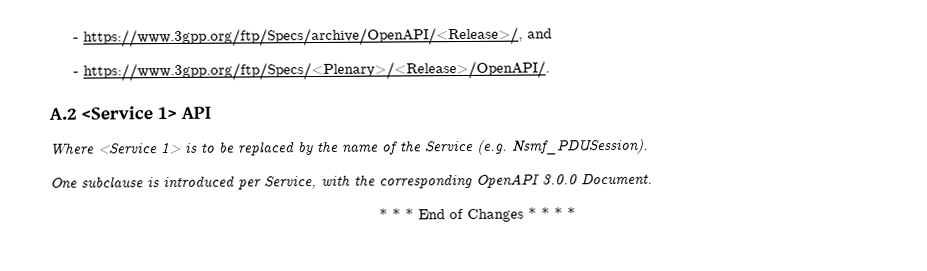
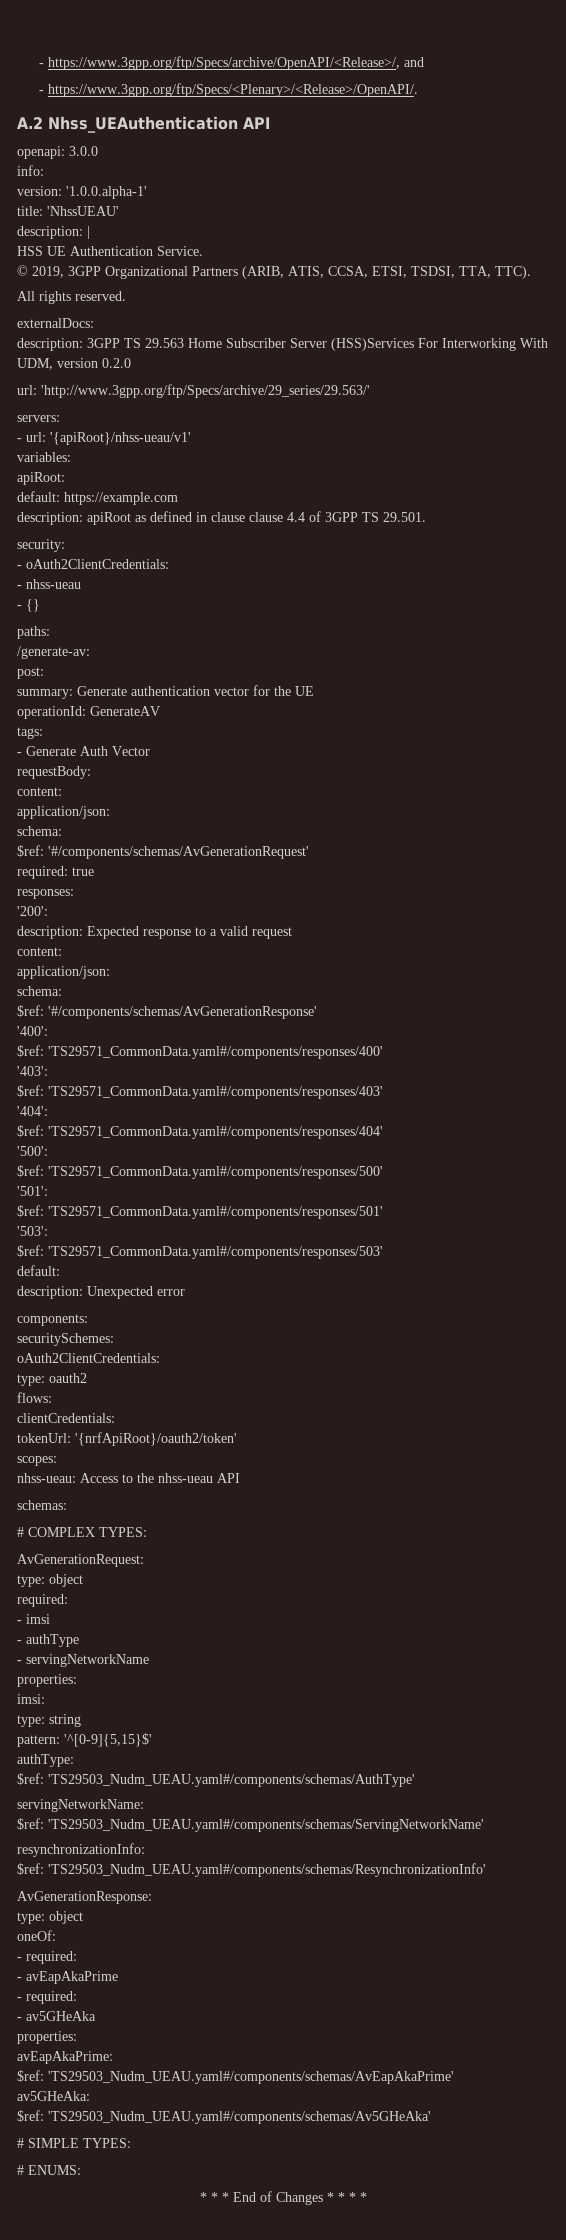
- A.2 <Service 1> API
- Where <Service 1> is to be replaced by the name of the Service (e.g. Nsmf_PDUSession).
- One subclause is introduced per Service, with the corresponding OpenAPI 3.0.0 Document.
+ A.2 Nhss_UEAuthentication API
+ openapi: 3.0.0
+ info:
+ version: '1.0.0.alpha-1'
+ title: 'NhssUEAU'
+ description: |
+ HSS UE Authentication Service.
+ © 2019, 3GPP Organizational Partners (ARIB, ATIS, CCSA, ETSI, TSDSI, TTA, TTC).
+ All rights reserved.
+ externalDocs:
+ description: 3GPP TS 29.563 Home Subscriber Server (HSS)Services For Interworking With UDM, version 0.2.0
+ url: 'http://www.3gpp.org/ftp/Specs/archive/29_series/29.563/'
+ servers:
+ - url: '{apiRoot}/nhss-ueau/v1'
+ variables:
+ apiRoot:
+ default: https://example.com
+ description: apiRoot as defined in clause clause 4.4 of 3GPP TS 29.501.
+ security:
+ - oAuth2ClientCredentials:
+ - nhss-ueau
+ - {}
+ paths:
+ /generate-av:
+ post:
+ summary: Generate authentication vector for the UE
+ operationId: GenerateAV
+ tags:
+ - Generate Auth Vector
+ requestBody:
+ content:
+ application/json:
+ schema:
+ $ref: '#/components/schemas/AvGenerationRequest'
+ required: true
+ responses:
+ '200':
+ description: Expected response to a valid request
+ content:
+ application/json:
+ schema:
+ $ref: '#/components/schemas/AvGenerationResponse'
+ '400':
+ $ref: 'TS29571_CommonData.yaml#/components/responses/400'
+ '403':
+ $ref: 'TS29571_CommonData.yaml#/components/responses/403'
+ '404':
+ $ref: 'TS29571_CommonData.yaml#/components/responses/404'
+ '500':
+ $ref: 'TS29571_CommonData.yaml#/components/responses/500'
+ '501':
+ $ref: 'TS29571_CommonData.yaml#/components/responses/501'
+ '503':
+ $ref: 'TS29571_CommonData.yaml#/components/responses/503'
+ default:
+ description: Unexpected error
+ components:
+ securitySchemes:
+ oAuth2ClientCredentials:
+ type: oauth2
+ flows:
+ clientCredentials:
+ tokenUrl: '{nrfApiRoot}/oauth2/token'
+ scopes:
+ nhss-ueau: Access to the nhss-ueau API
+ schemas:
+ # COMPLEX TYPES:
+ AvGenerationRequest:
+ type: object
+ required:
+ - imsi
+ - authType
+ - servingNetworkName
+ properties:
+ imsi:
+ type: string
+ pattern: '^[0-9]{5,15}$'
+ authType:
+ $ref: 'TS29503_Nudm_UEAU.yaml#/components/schemas/AuthType'
+ servingNetworkName:
+ $ref: 'TS29503_Nudm_UEAU.yaml#/components/schemas/ServingNetworkName'
+ resynchronizationInfo:
+ $ref: 'TS29503_Nudm_UEAU.yaml#/components/schemas/ResynchronizationInfo'
+ AvGenerationResponse:
+ type: object
+ oneOf:
+ - required:
+ - avEapAkaPrime
+ - required:
+ - av5GHeAka
+ properties:
+ avEapAkaPrime:
+ $ref: 'TS29503_Nudm_UEAU.yaml#/components/schemas/AvEapAkaPrime'
+ av5GHeAka:
+ $ref: 'TS29503_Nudm_UEAU.yaml#/components/schemas/Av5GHeAka'
+ # SIMPLE TYPES:
+ # ENUMS:

